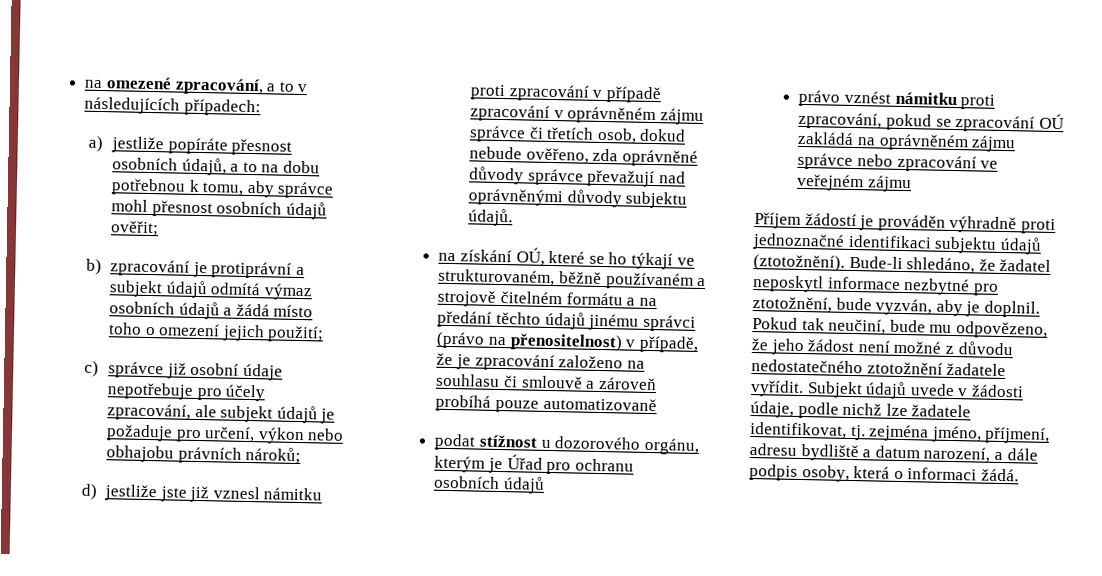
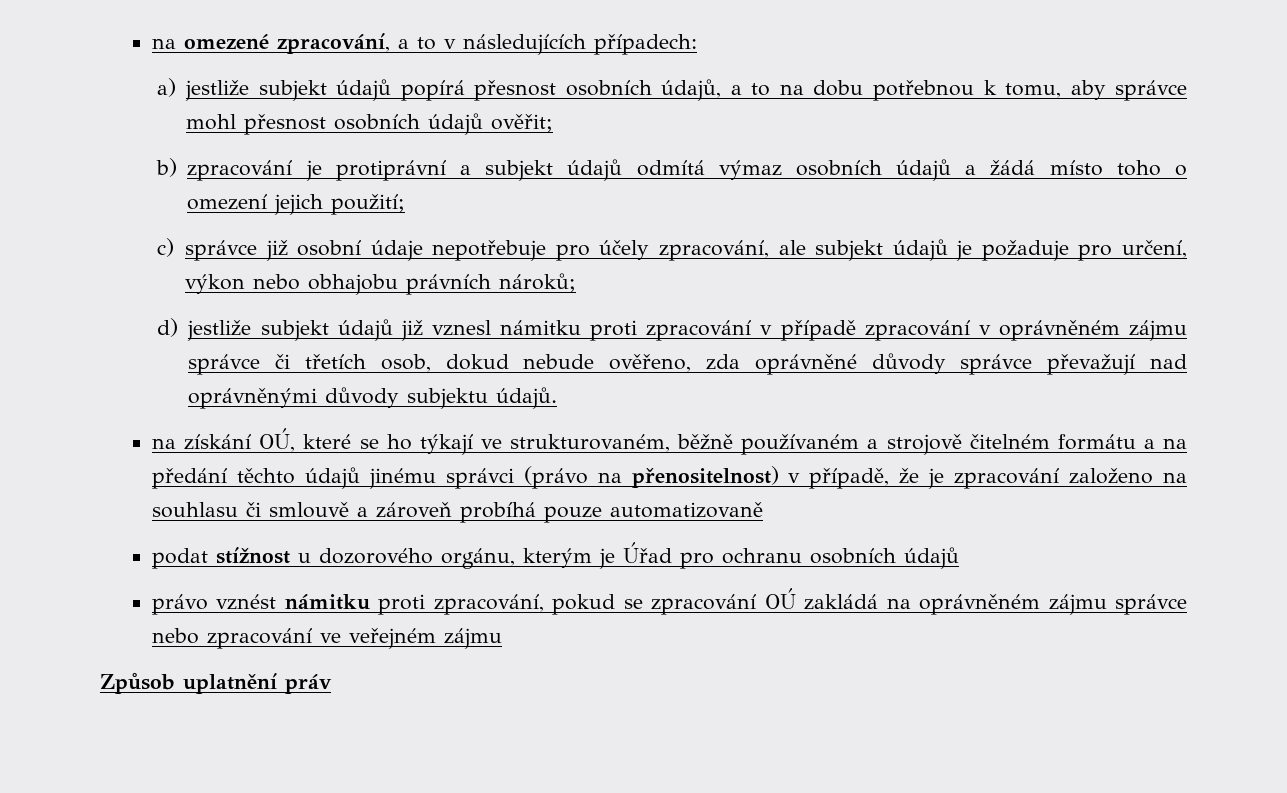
- a) jestliže popíráte přesnost osobních údajů, a to na dobu potřebnou k tomu, aby správce mohl přesnost osobních údajů ověřit;
+ a) jestliže subjekt údajů popírá přesnost osobních údajů, a to na dobu potřebnou k tomu, aby správce mohl přesnost osobních údajů ověřit;
- d) jestliže jste již vznesl námitku proti zpracování v případě zpracování v oprávněném zájmu správce či třetích osob, dokud nebude ověřeno, zda oprávněné důvody správce převažují nad oprávněnými důvody subjektu údajů.
+ d) jestliže subjekt údajů již vznesl námitku proti zpracování v případě zpracování v oprávněném zájmu správce či třetích osob, dokud nebude ověřeno, zda oprávněné důvody správce převažují nad oprávněnými důvody subjektu údajů.
- Příjem žádostí je prováděn výhradně proti jednoznačné identifikaci subjektu údajů (ztotožnění). Bude-li shledáno, že žadatel neposkytl informace nezbytné pro ztotožnění, bude vyzván, aby je doplnil. Pokud tak neučiní, bude mu odpovězeno, že jeho žádost není možné z důvodu nedostatečného ztotožnění žadatele vyřídit. Subjekt údajů uvede v žádosti údaje, podle nichž lze žadatele identifikovat, tj. zejména jméno, příjmení, adresu bydliště a datum narození, a dále podpis osoby, která o informaci žádá.
+ Způsob uplatnění práv

